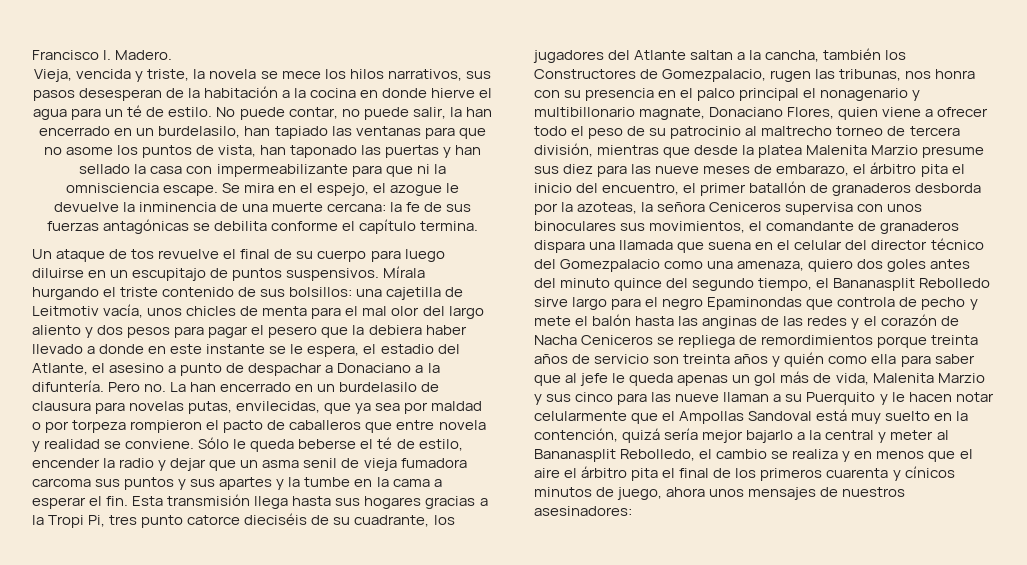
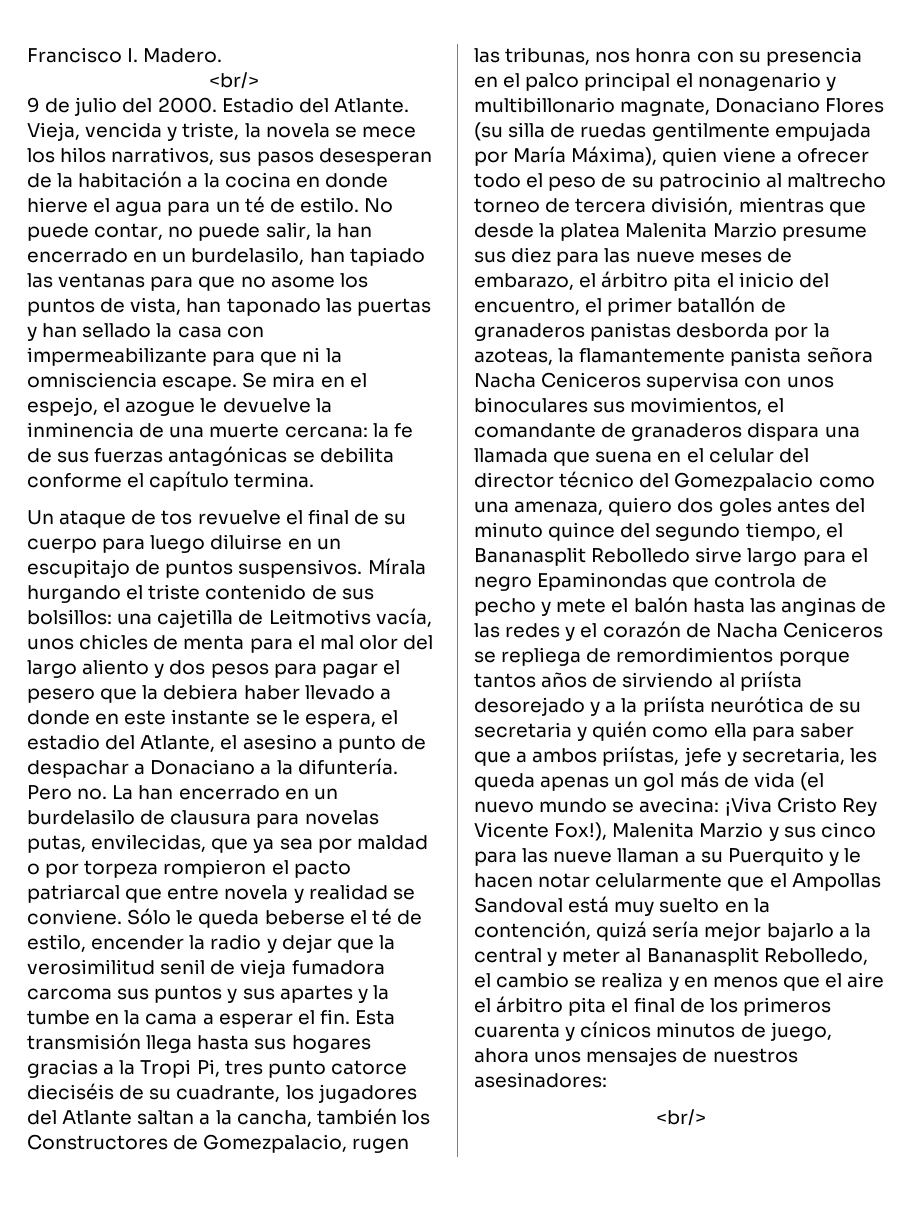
  Francisco I. Madero.
- Vieja, vencida y triste, la novela se mece los hilos narrativos, sus pasos desesperan de la habitación a la cocina en donde hierve el agua para un té de estilo.
+ <br/>
+ 9 de julio del 2000. Estadio del Atlante. Vieja, vencida y triste, la novela se mece los hilos narrativos, sus pasos desesperan de la habitación a la cocina en donde hierve el agua para un té de estilo.
- Mírala hurgando el triste contenido de sus bolsillos: una cajetilla de Leitmotiv vacía, unos chicles de menta para el mal olor del largo aliento y dos pesos para pagar el pesero que la debiera haber llevado a donde en este instante se le espera, el estadio del Atlante, el asesino a punto de despachar a Donaciano a la difuntería.
+ Mírala hurgando el triste contenido de sus bolsillos: una cajetilla de Leitmotivs vacía, unos chicles de menta para el mal olor del largo aliento y dos pesos para pagar el pesero que la debiera haber llevado a donde en este instante se le espera, el estadio del Atlante, el asesino a punto de despachar a Donaciano a la difuntería.
- Pero no. La han encerrado en un burdelasilo de clausura para novelas putas, envilecidas, que ya sea por maldad o por torpeza rompieron el pacto de caballeros que entre novela y realidad se conviene.
+ Pero no. La han encerrado en un burdelasilo de clausura para novelas putas, envilecidas, que ya sea por maldad o por torpeza rompieron el pacto patriarcal que entre novela y realidad se conviene.
- Sólo le queda beberse el té de estilo, encender la radio y dejar que un asma senil de vieja fumadora carcoma sus puntos y sus apartes y la tumbe en la cama a esperar el fin.
+ Sólo le queda beberse el té de estilo, encender la radio y dejar que la verosimilitud senil de vieja fumadora carcoma sus puntos y sus apartes y la tumbe en la cama a esperar el fin.
- Esta transmisión llega hasta sus hogares gracias a la Tropi Pi, tres punto catorce dieciséis de su cuadrante, los jugadores del Atlante saltan a la cancha, también los Constructores de Gomezpalacio, rugen las tribunas, nos honra con su presencia en el palco principal el nonagenario y multibillonario magnate, Donaciano Flores, quien viene a ofrecer todo el peso de su patrocinio al maltrecho torneo de tercera división, mientras que desde la platea Malenita Marzio presume sus diez para las nueve meses de embarazo, el árbitro pita el inicio del encuentro, el primer batallón de granaderos desborda por la azoteas, la señora Ceniceros supervisa con unos binoculares sus movimientos, el comandante de granaderos dispara una llamada que suena en el celular del director técnico del Gomezpalacio como una amenaza, quiero dos goles antes del minuto quince del segundo tiempo, el Bananasplit Rebolledo sirve largo para el negro Epaminondas que controla de pecho y mete el balón hasta las anginas de las redes y el corazón de Nacha Ceniceros se repliega de remordimientos porque treinta años de servicio son treinta años y quién como ella para saber que al jefe le queda apenas un gol más de vida, Malenita Marzio y sus cinco para las nueve llaman a su Puerquito y le hacen notar celularmente que el Ampollas Sandoval está muy suelto en la contención, quizá sería mejor bajarlo a la central y meter al Bananasplit Rebolledo, el cambio se realiza y en menos que el aire el árbitro pita el final de los primeros cuarenta y cínicos minutos de juego, ahora unos mensajes de nuestros asesinadores:
+ Esta transmisión llega hasta sus hogares gracias a la Tropi Pi, tres punto catorce dieciséis de su cuadrante, los jugadores del Atlante saltan a la cancha, también los Constructores de Gomezpalacio, rugen las tribunas, nos honra con su presencia en el palco principal el nonagenario y multibillonario magnate, Donaciano Flores (su silla de ruedas gentilmente empujada por María Máxima), quien viene a ofrecer todo el peso de su patrocinio al maltrecho torneo de tercera división, mientras que desde la platea Malenita Marzio presume sus diez para las nueve meses de embarazo, el árbitro pita el inicio del encuentro, el primer batallón de granaderos panistas desborda por la azoteas, la flamantemente panista señora Nacha Ceniceros supervisa con unos binoculares sus movimientos, el comandante de granaderos dispara una llamada que suena en el celular del director técnico del Gomezpalacio como una amenaza, quiero dos goles antes del minuto quince del segundo tiempo, el Bananasplit Rebolledo sirve largo para el negro Epaminondas que controla de pecho y mete el balón hasta las anginas de las redes y el corazón de Nacha Ceniceros se repliega de remordimientos porque tantos años de sirviendo al priísta desorejado y a la priísta neurótica de su secretaria y quién como ella para saber que a ambos priístas, jefe y secretaria, les queda apenas un gol más de vida (el nuevo mundo se avecina: ¡Viva Cristo Rey Vicente Fox!), Malenita Marzio y sus cinco para las nueve llaman a su Puerquito y le hacen notar celularmente que el Ampollas Sandoval está muy suelto en la contención, quizá sería mejor bajarlo a la central y meter al Bananasplit Rebolledo, el cambio se realiza y en menos que el aire el árbitro pita el final de los primeros cuarenta y cínicos minutos de juego, ahora unos mensajes de nuestros asesinadores:
+ <br/>

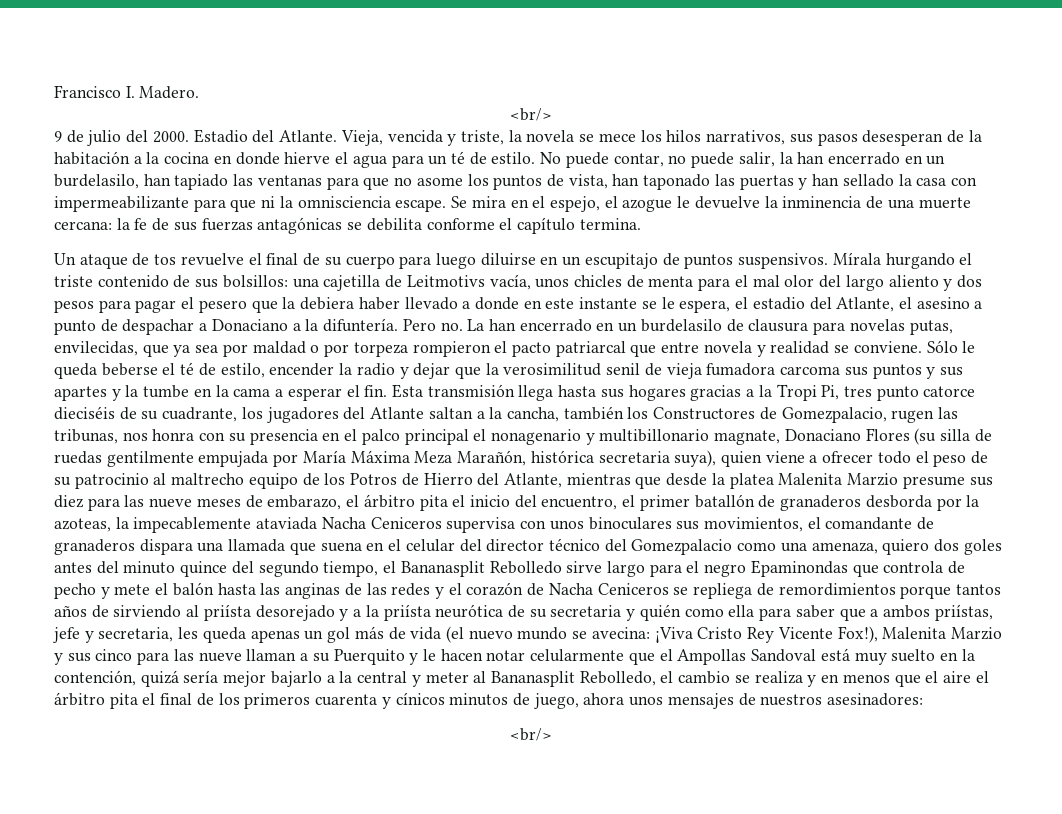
- Esta transmisión llega hasta sus hogares gracias a la Tropi Pi, tres punto catorce dieciséis de su cuadrante, los jugadores del Atlante saltan a la cancha, también los Constructores de Gomezpalacio, rugen las tribunas, nos honra con su presencia en el palco principal el nonagenario y multibillonario magnate, Donaciano Flores (su silla de ruedas gentilmente empujada por María Máxima), quien viene a ofrecer todo el peso de su patrocinio al maltrecho torneo de tercera división, mientras que desde la platea Malenita Marzio presume sus diez para las nueve meses de embarazo, el árbitro pita el inicio del encuentro, el primer batallón de granaderos panistas desborda por la azoteas, la flamantemente panista señora Nacha Ceniceros supervisa con unos binoculares sus movimientos, el comandante de granaderos dispara una llamada que suena en el celular del director técnico del Gomezpalacio como una amenaza, quiero dos goles antes del minuto quince del segundo tiempo, el Bananasplit Rebolledo sirve largo para el negro Epaminondas que controla de pecho y mete el balón hasta las anginas de las redes y el corazón de Nacha Ceniceros se repliega de remordimientos porque tantos años de sirviendo al priísta desorejado y a la priísta neurótica de su secretaria y quién como ella para saber que a ambos priístas, jefe y secretaria, les queda apenas un gol más de vida (el nuevo mundo se avecina:
+ Esta transmisión llega hasta sus hogares gracias a la Tropi Pi, tres punto catorce dieciséis de su cuadrante, los jugadores del Atlante saltan a la cancha, también los Constructores de Gomezpalacio, rugen las tribunas, nos honra con su presencia en el palco principal el nonagenario y multibillonario magnate, Donaciano Flores (su silla de ruedas gentilmente empujada por María Máxima Meza Marañón, histórica secretaria suya), quien viene a ofrecer todo el peso de su patrocinio al maltrecho equipo de los Potros de Hierro del Atlante, mientras que desde la platea Malenita Marzio presume sus diez para las nueve meses de embarazo, el árbitro pita el inicio del encuentro, el primer batallón de granaderos desborda por la azoteas, la impecablemente ataviada Nacha Ceniceros supervisa con unos binoculares sus movimientos, el comandante de granaderos dispara una llamada que suena en el celular del director técnico del Gomezpalacio como una amenaza, quiero dos goles antes del minuto quince del segundo tiempo, el Bananasplit Rebolledo sirve largo para el negro Epaminondas que controla de pecho y mete el balón hasta las anginas de las redes y el corazón de Nacha Ceniceros se repliega de remordimientos porque tantos años de sirviendo al priísta desorejado y a la priísta neurótica de su secretaria y quién como ella para saber que a ambos priístas, jefe y secretaria, les queda apenas un gol más de vida (el nuevo mundo se avecina:

